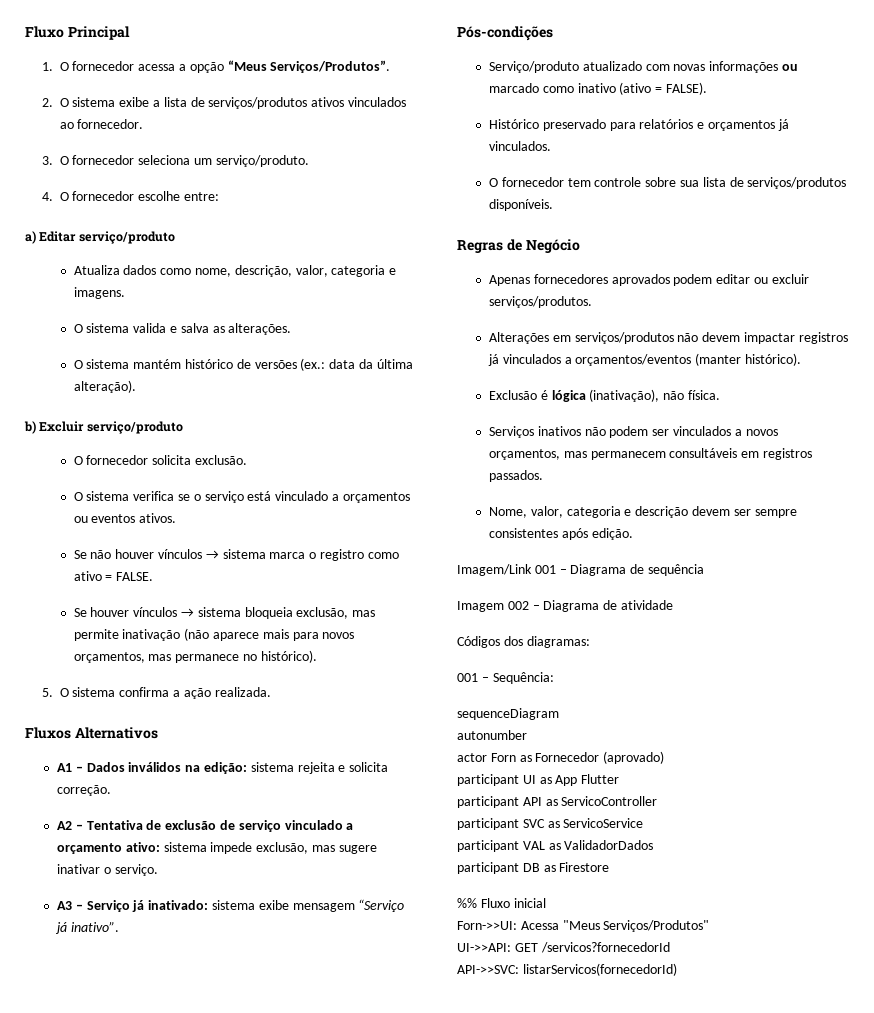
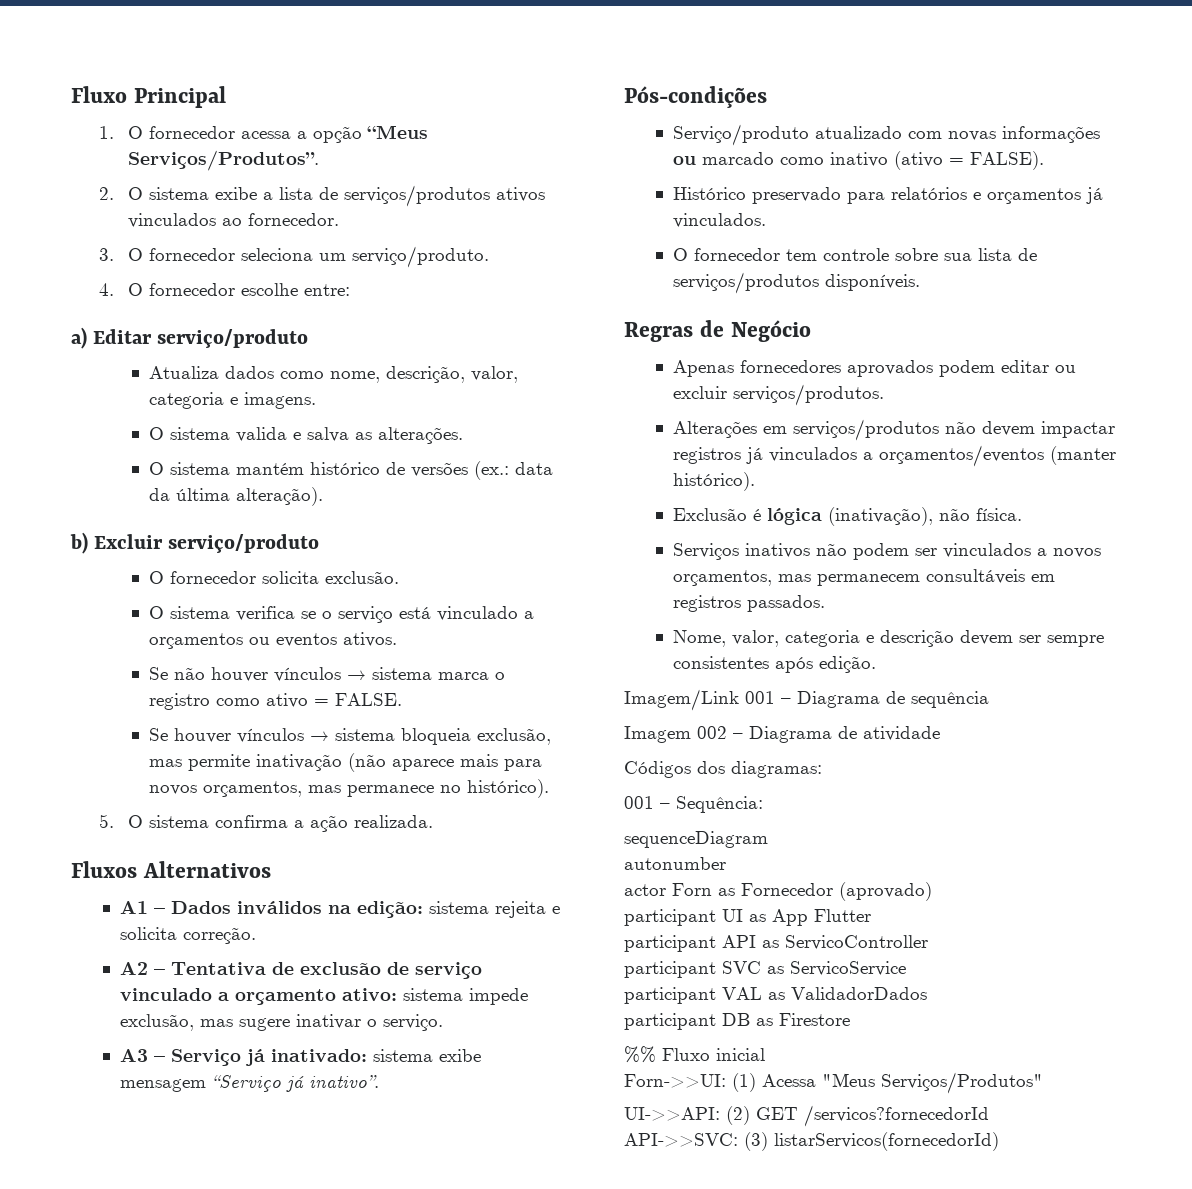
- Forn->>UI: Acessa "Meus Serviços/Produtos"
+ Forn->>UI: (1) Acessa "Meus Serviços/Produtos"
- UI->>API: GET /servicos?fornecedorId
+ UI->>API: (2) GET /servicos?fornecedorId
- API->>SVC: listarServicos(fornecedorId)
+ API->>SVC: (3) listarServicos(fornecedorId)

